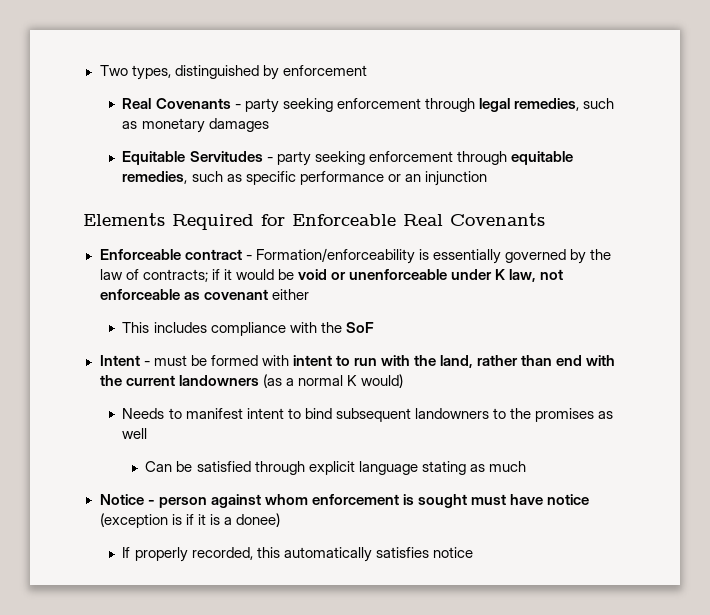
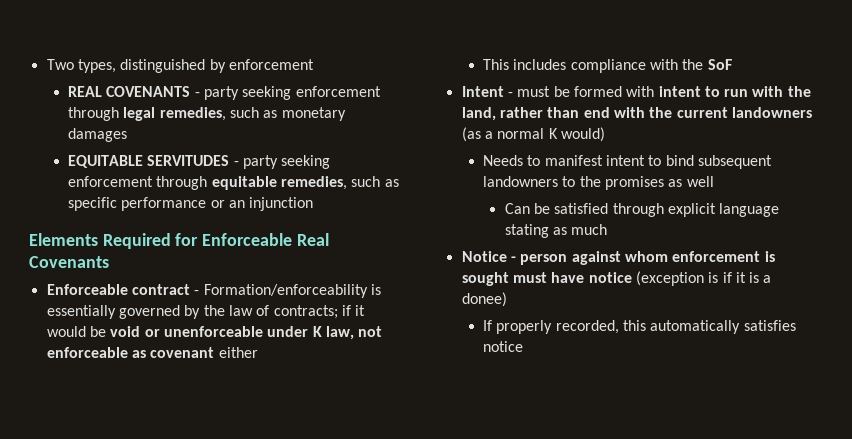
- Real Covenants - party seeking enforcement through legal remedies, such as monetary damages
+ REAL COVENANTS - party seeking enforcement through legal remedies, such as monetary damages
- Equitable Servitudes - party seeking enforcement through equitable remedies, such as specific performance or an injunction
+ EQUITABLE SERVITUDES - party seeking enforcement through equitable remedies, such as specific performance or an injunction

